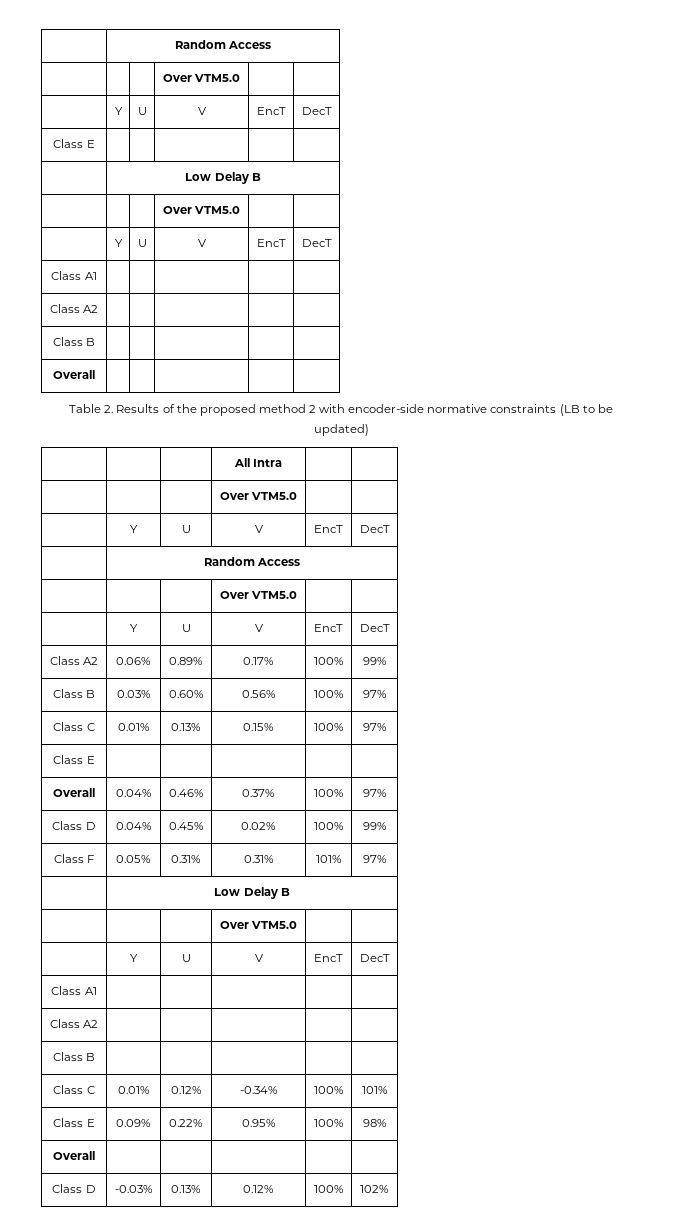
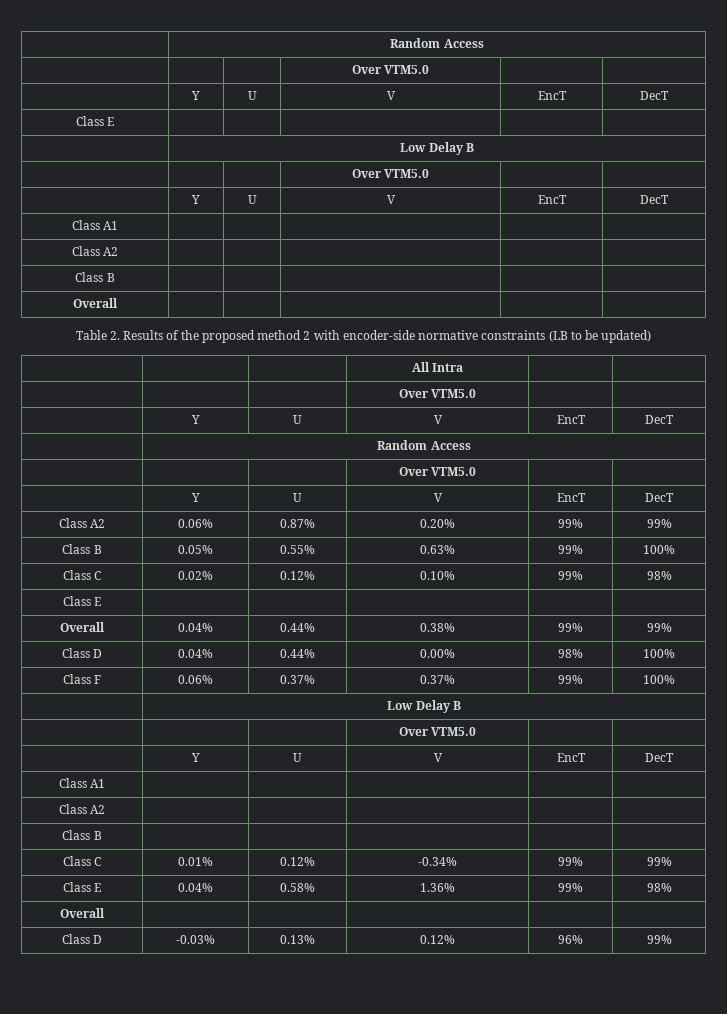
- Class A2 | 0.06% | 0.89% | 0.17% | 100% | 99%
+ Class A2 | 0.06% | 0.87% | 0.20% | 99% | 99%
- Class B | 0.03% | 0.60% | 0.56% | 100% | 97%
- Class C | 0.01% | 0.13% | 0.15% | 100% | 97%
+ Class B | 0.05% | 0.55% | 0.63% | 99% | 100%
+ Class C | 0.02% | 0.12% | 0.10% | 99% | 98%
- Overall | 0.04% | 0.46% | 0.37% | 100% | 97%
+ Overall | 0.04% | 0.44% | 0.38% | 99% | 99%
- Class D | 0.04% | 0.45% | 0.02% | 100% | 99%
+ Class D | 0.04% | 0.44% | 0.00% | 98% | 100%
- Class F | 0.05% | 0.31% | 0.31% | 101% | 97%
+ Class F | 0.06% | 0.37% | 0.37% | 99% | 100%
- Class C | 0.01% | 0.12% | -0.34% | 100% | 101%
- Class E | 0.09% | 0.22% | 0.95% | 100% | 98%
+ Class C | 0.01% | 0.12% | -0.34% | 99% | 99%
+ Class E | 0.04% | 0.58% | 1.36% | 99% | 98%
- Class D | -0.03% | 0.13% | 0.12% | 100% | 102%
+ Class D | -0.03% | 0.13% | 0.12% | 96% | 99%

